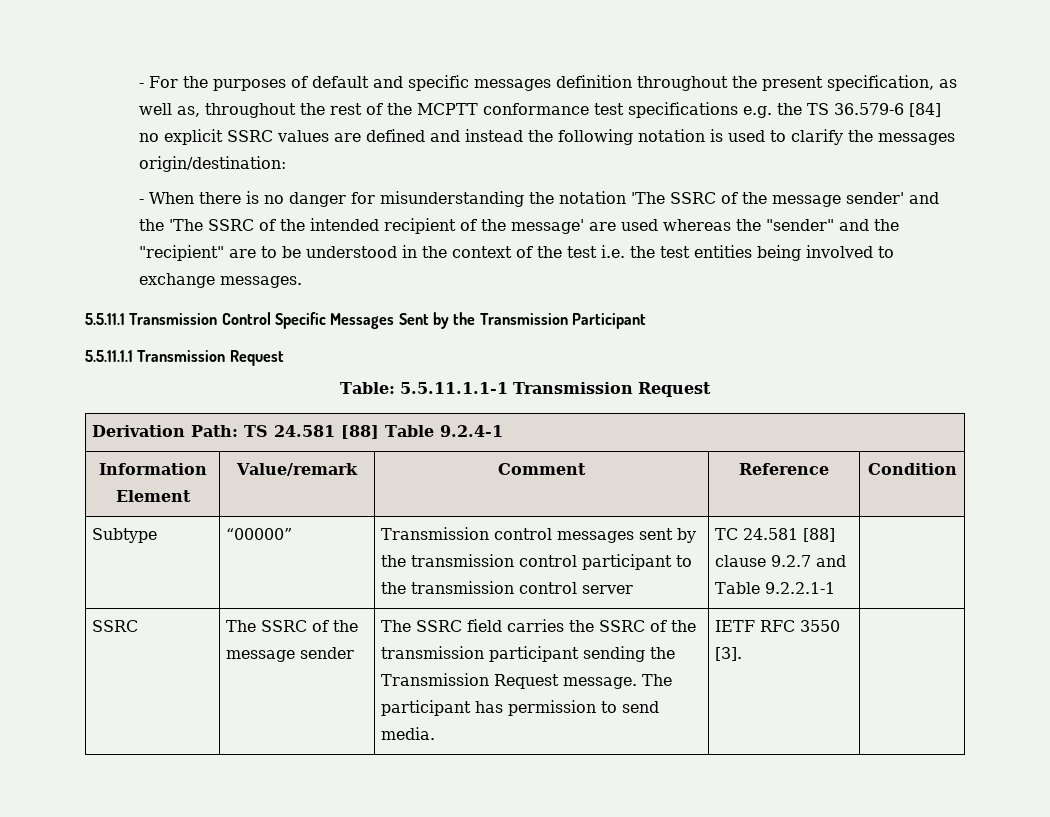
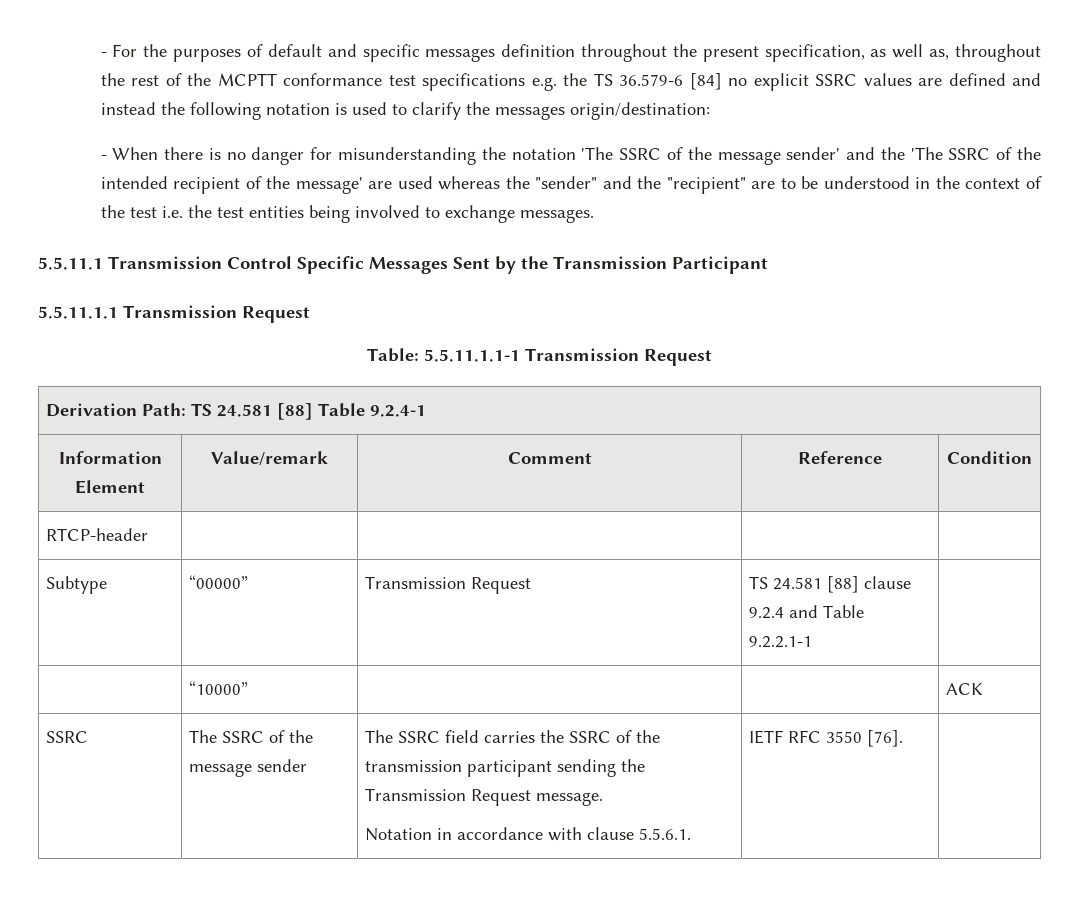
+ RTCP-header | | | |
- Subtype | “00000” | Transmission control messages sent by the transmission control participant to the transmission control server | TC 24.581 [88] clause 9.2.7 and Table 9.2.2.1-1 |
+ Subtype | “00000” | Transmission Request | TS 24.581 [88] clause 9.2.4 and Table 9.2.2.1-1 |
+ | “10000” | | | ACK
- SSRC | The SSRC of the message sender | The SSRC field carries the SSRC of the transmission participant sending the Transmission Request message. The participant has permission to send media. | IETF RFC 3550 [3]. |
+ SSRC | The SSRC of the message sender | The SSRC field carries the SSRC of the transmission participant sending the Transmission Request message.
+ Notation in accordance with clause 5.5.6.1. | IETF RFC 3550 [76]. |

